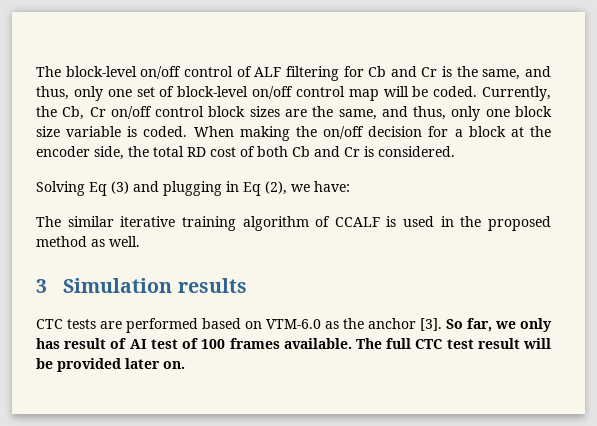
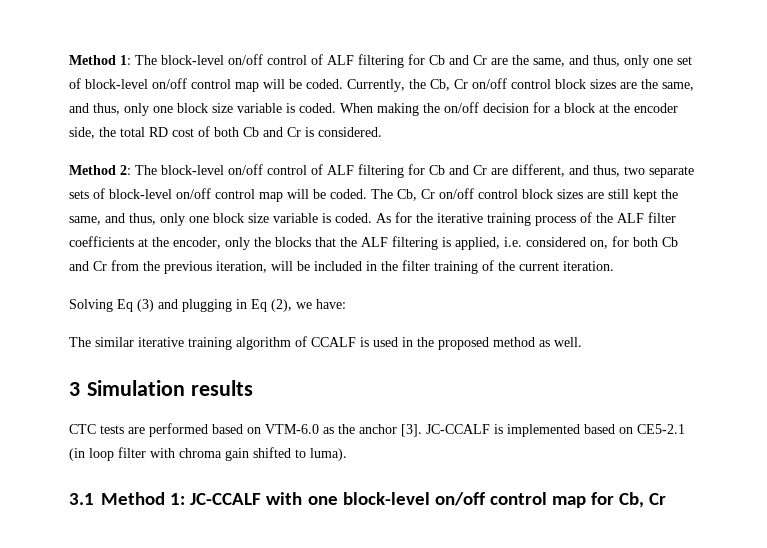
- The block-level on/off control of ALF filtering for Cb and Cr is the same, and thus, only one set of block-level on/off control map will be coded.
+ Method 1: The block-level on/off control of ALF filtering for Cb and Cr are the same, and thus, only one set of block-level on/off control map will be coded.
+ Method 2: The block-level on/off control of ALF filtering for Cb and Cr are different, and thus, two separate sets of block-level on/off control map will be coded. The Cb, Cr on/off control block sizes are still kept the same, and thus, only one block size variable is coded. As for the iterative training process of the ALF filter coefficients at the encoder, only the blocks that the ALF filtering is applied, i.e. considered on, for both Cb and Cr from the previous iteration, will be included in the filter training of the current iteration.
- So far, we only has result of AI test of 100 frames available. The full CTC test result will be provided later on.
+ JC-CCALF is implemented based on CE5-2.1 (in loop filter with chroma gain shifted to luma).
+ 3.1 Method 1: JC-CCALF with one block-level on/off control map for Cb, Cr

